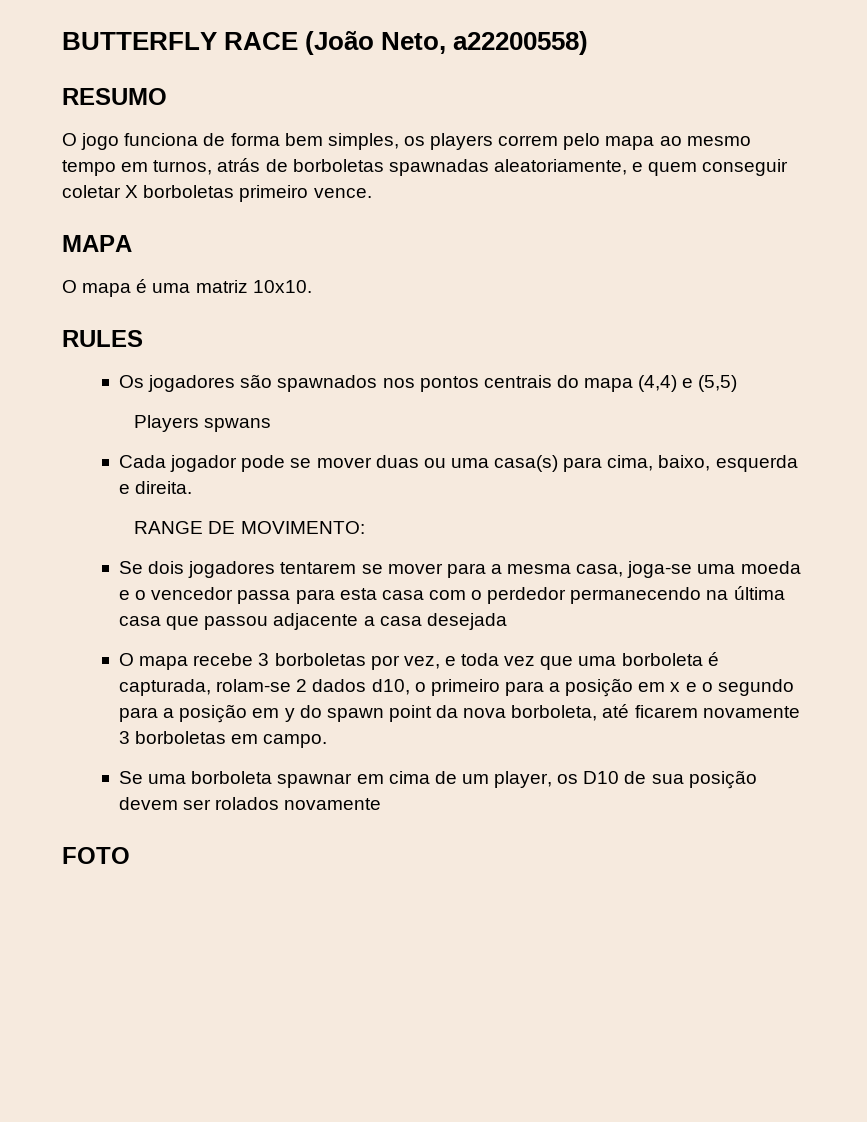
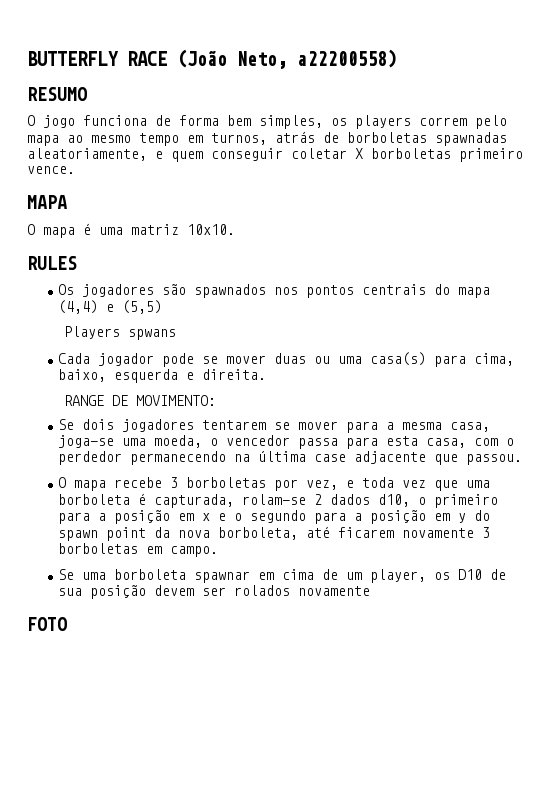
- Se dois jogadores tentarem se mover para a mesma casa, joga-se uma moeda e o vencedor passa para esta casa com o perdedor permanecendo na última casa que passou adjacente a casa desejada
+ Se dois jogadores tentarem se mover para a mesma casa, joga-se uma moeda, o vencedor passa para esta casa, com o perdedor permanecendo na última case adjacente que passou.

